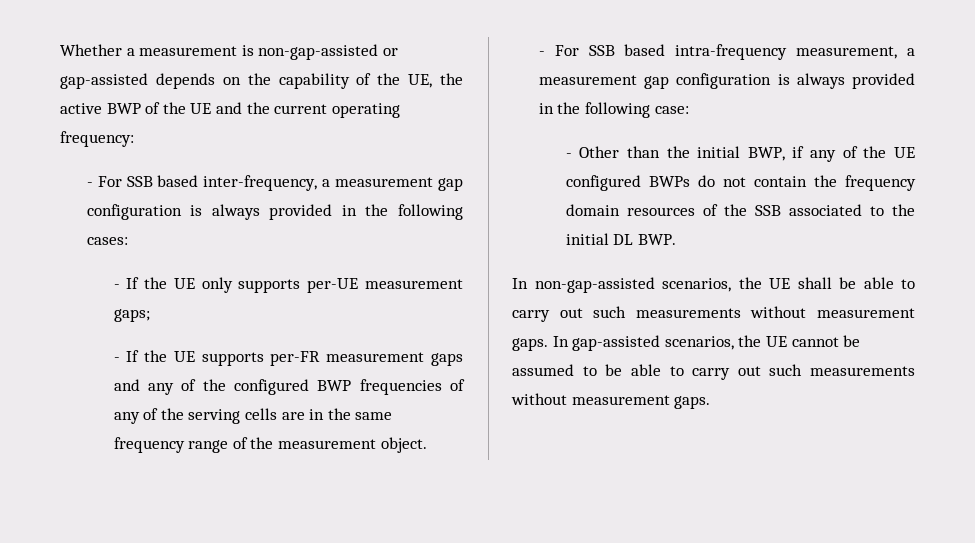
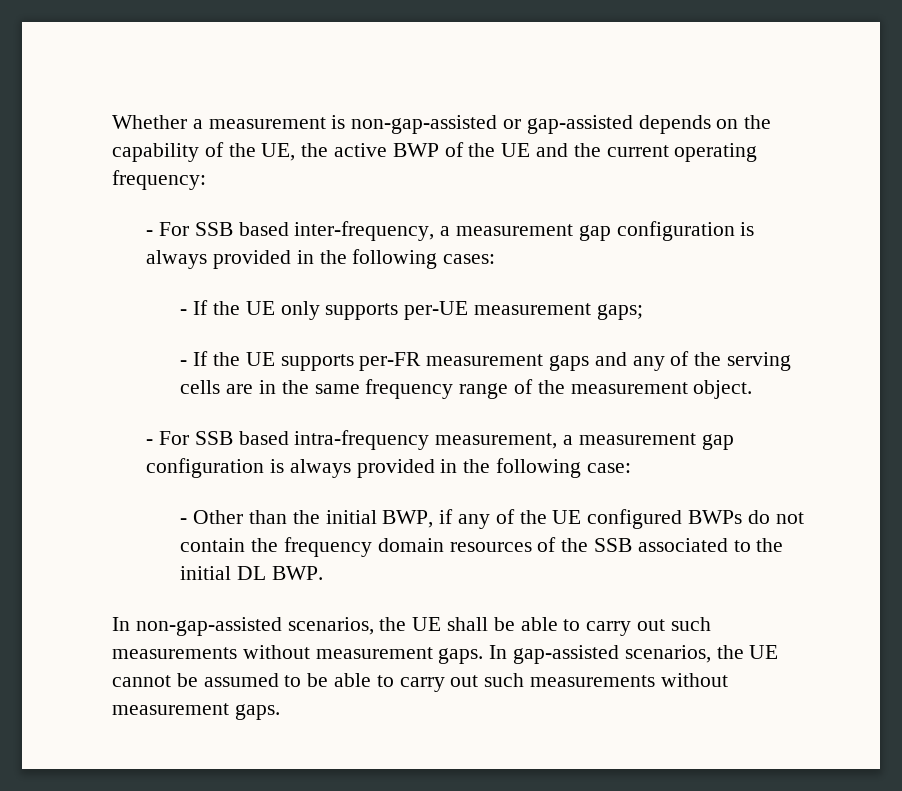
- - If the UE supports per-FR measurement gaps and any of the configured BWP frequencies of any of the serving cells are in the same frequency range of the measurement object.
+ - If the UE supports per-FR measurement gaps and any of the serving cells are in the same frequency range of the measurement object.

